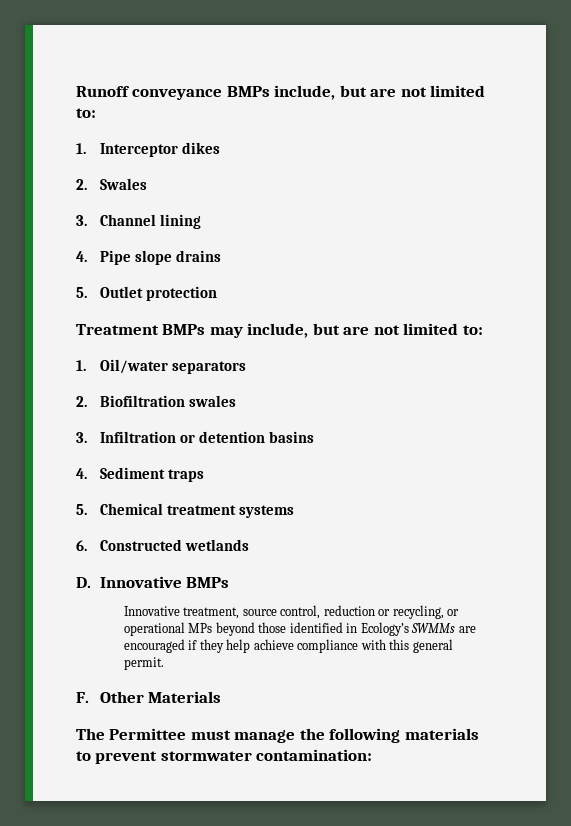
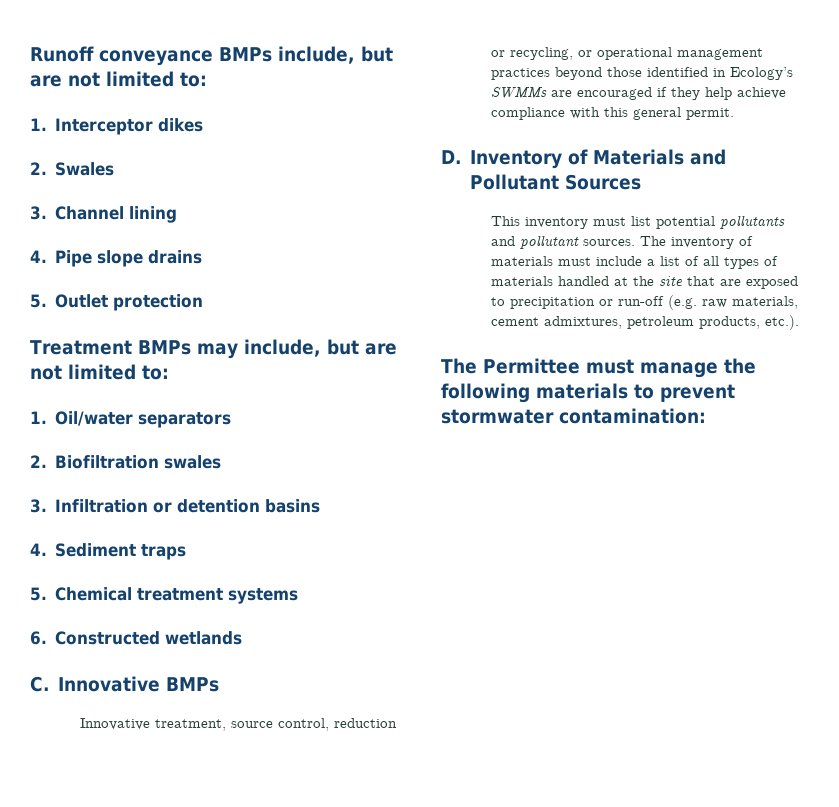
- D. Innovative BMPs
+ C. Innovative BMPs
- Innovative treatment, source control, reduction or recycling, or operational MPs beyond those identified in Ecology’s SWMMs are encouraged if they help achieve compliance with this general permit.
+ Innovative treatment, source control, reduction or recycling, or operational management practices beyond those identified in Ecology’s SWMMs are encouraged if they help achieve compliance with this general permit.
- F. Other Materials
+ D. Inventory of Materials and Pollutant Sources
+ This inventory must list potential pollutants and pollutant sources. The inventory of materials must include a list of all types of materials handled at the site that are exposed to precipitation or run-off (e.g. raw materials, cement admixtures, petroleum products, etc.).

